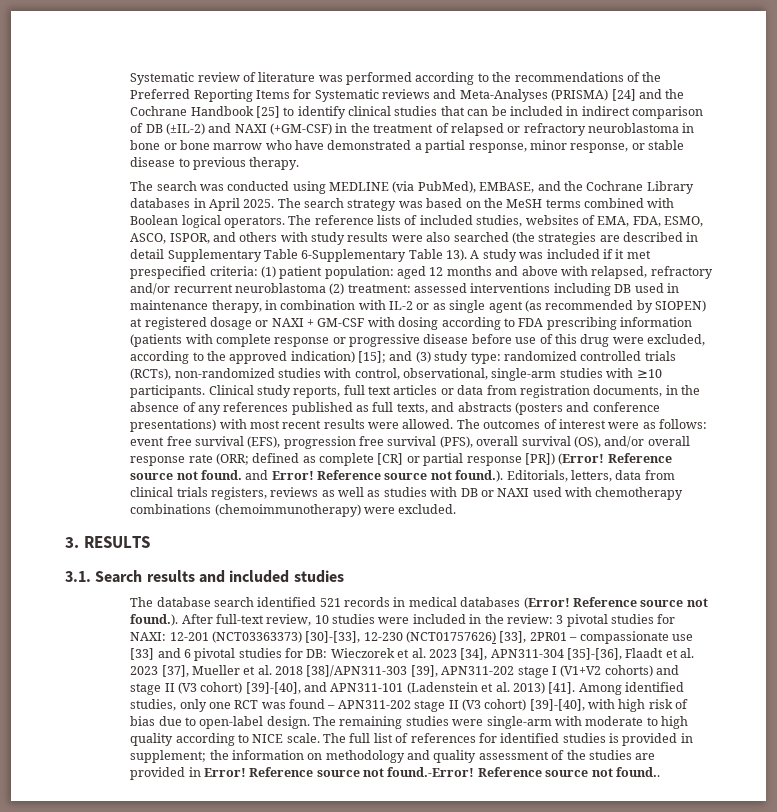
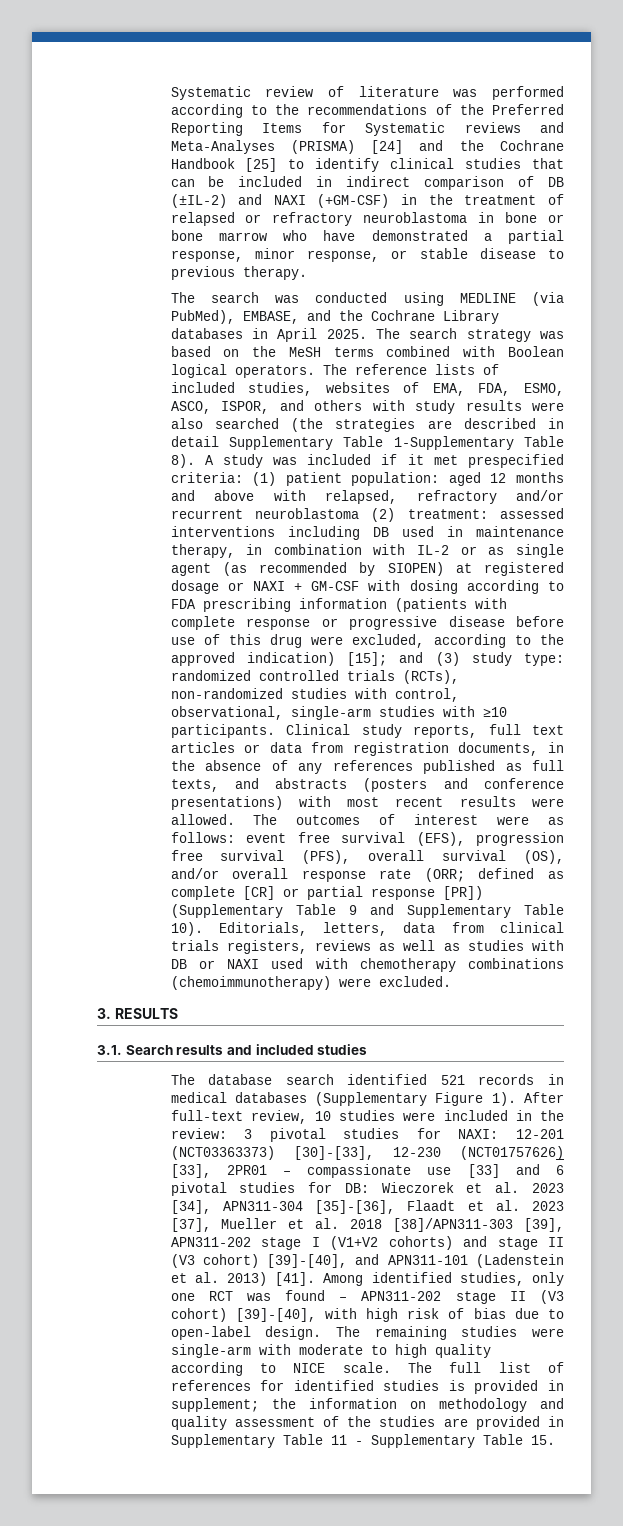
- The reference lists of included studies, websites of EMA, FDA, ESMO, ASCO, ISPOR, and others with study results were also searched (the strategies are described in detail Supplementary Table 6-Supplementary Table 13).
+ The reference lists of included studies, websites of EMA, FDA, ESMO, ASCO, ISPOR, and others with study results were also searched (the strategies are described in detail Supplementary Table 1-Supplementary Table 8).
- The outcomes of interest were as follows: event free survival (EFS), progression free survival (PFS), overall survival (OS), and/or overall response rate (ORR; defined as complete [CR] or partial response [PR]) (Error! Reference source not found. and Error! Reference source not found.). Editorials, letters, data from clinical trials registers, reviews as well as studies with DB or NAXI used with chemotherapy combinations (chemoimmunotherapy) were excluded.
+ The outcomes of interest were as follows: event free survival (EFS), progression free survival (PFS), overall survival (OS), and/or overall response rate (ORR; defined as complete [CR] or partial response [PR]) (Supplementary Table 9 and Supplementary Table 10). Editorials, letters, data from clinical trials registers, reviews as well as studies with DB or NAXI used with chemotherapy combinations (chemoimmunotherapy) were excluded.
- The database search identified 521 records in medical databases (Error! Reference source not found.). After full-text review, 10 studies were included in the review:
+ The database search identified 521 records in medical databases (Supplementary Figure 1). After full-text review, 10 studies were included in the review:
- The full list of references for identified studies is provided in supplement; the information on methodology and quality assessment of the studies are provided in Error! Reference source not found.-Error! Reference source not found..
+ The full list of references for identified studies is provided in supplement; the information on methodology and quality assessment of the studies are provided in Supplementary Table 11 - Supplementary Table 15.

